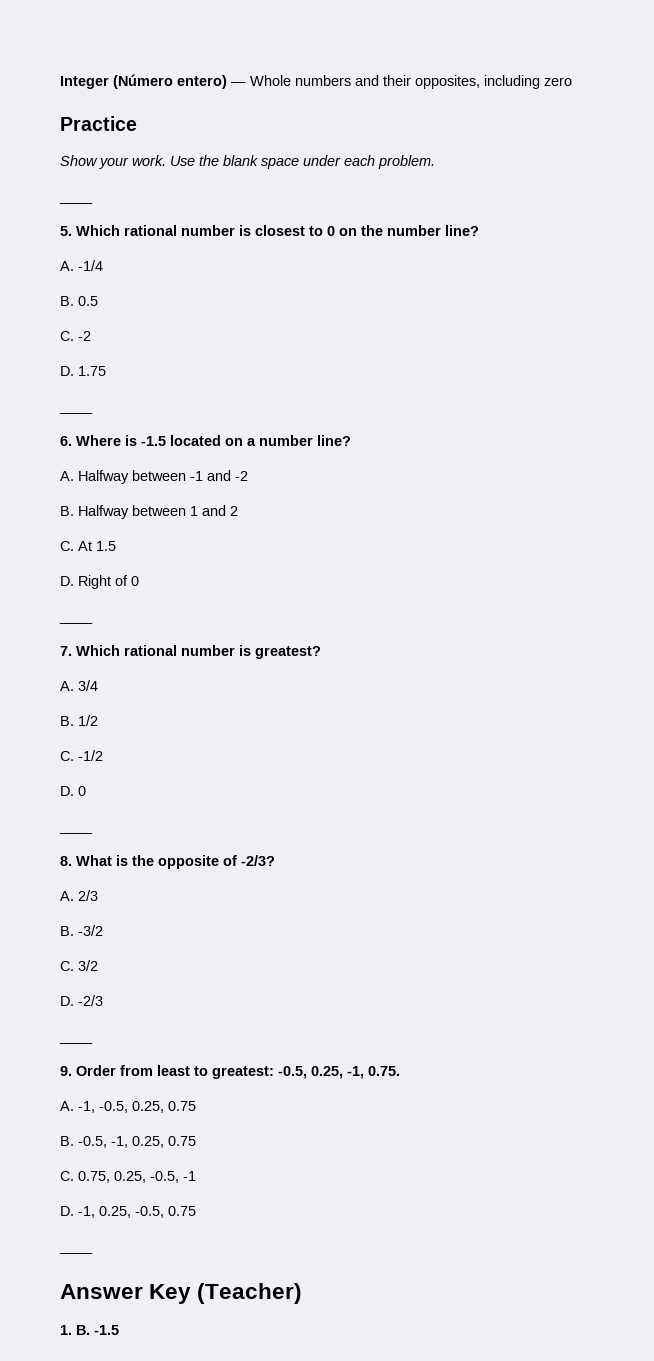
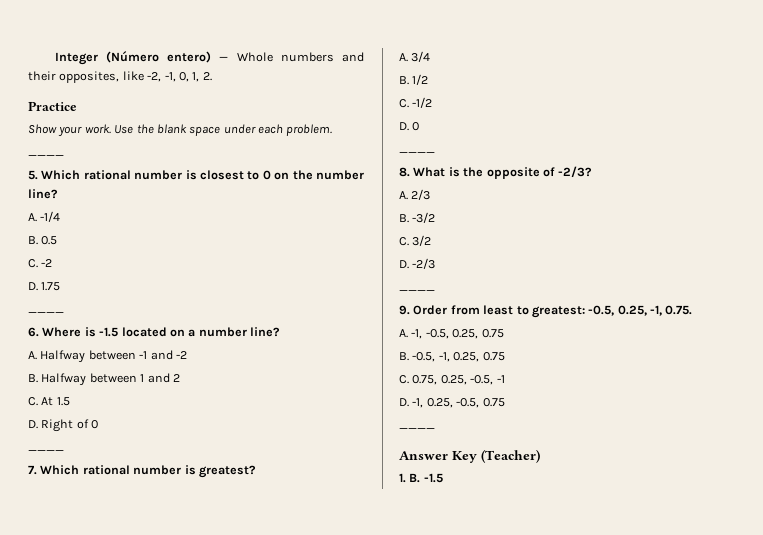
- Integer (Número entero) — Whole numbers and their opposites, including zero
+ Integer (Número entero) — Whole numbers and their opposites, like -2, -1, 0, 1, 2.

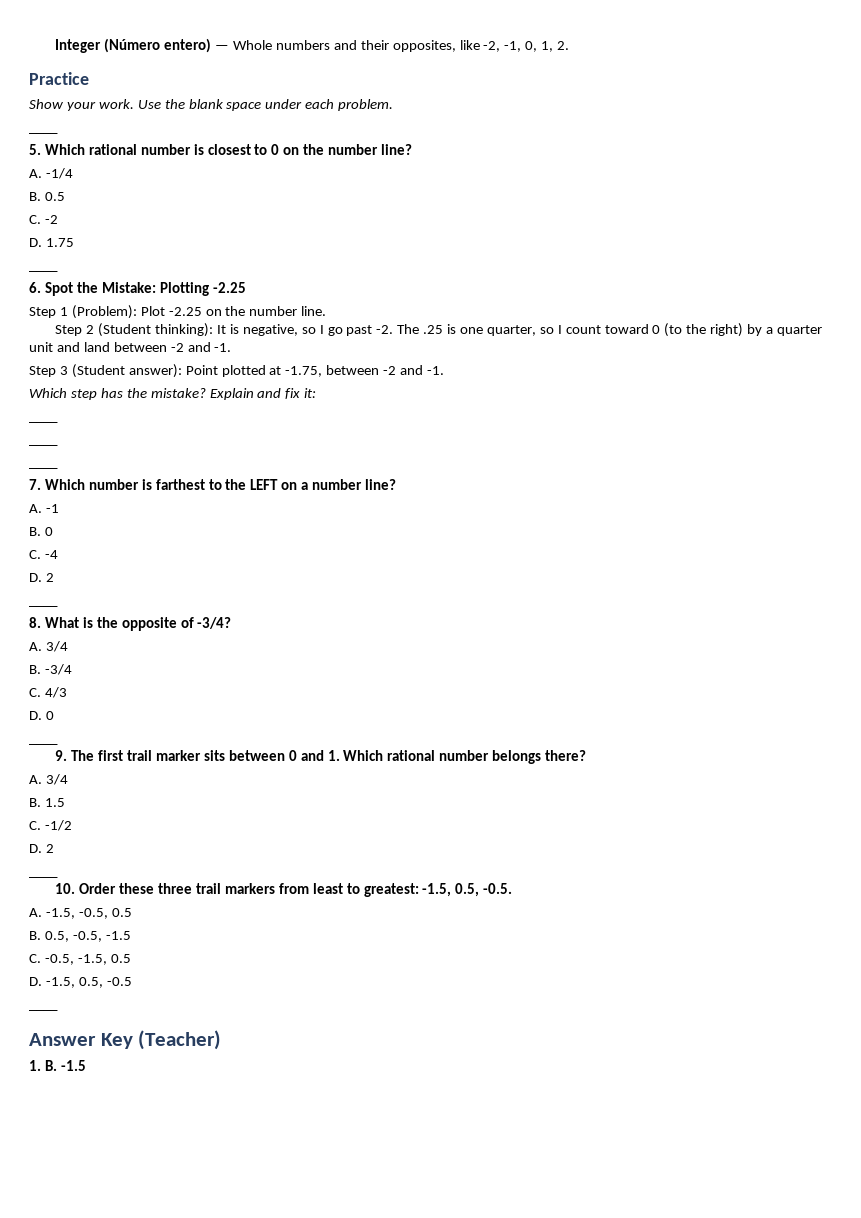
- 6. Where is -1.5 located on a number line?
+ 6. Spot the Mistake: Plotting -2.25
+ Step 1 (Problem): Plot -2.25 on the number line.
+ Step 2 (Student thinking): It is negative, so I go past -2. The .25 is one quarter, so I count toward 0 (to the right) by a quarter unit and land between -2 and -1.
+ Step 3 (Student answer): Point plotted at -1.75, between -2 and -1.
+ Which step has the mistake? Explain and fix it:
+ ____
+ ____
+ ____
+ 7. Which number is farthest to the LEFT on a number line?
- A. Halfway between -1 and -2
- B. Halfway between 1 and 2
- C. At 1.5
- D. Right of 0
- ____
- 7. Which rational number is greatest?
- A. 3/4
- B. 1/2
- C. -1/2
- D. 0
+ A. -1
+ B. 0
+ C. -4
+ D. 2
- 8. What is the opposite of -2/3?
- A. 2/3
- B. -3/2
- C. 3/2
- D. -2/3
+ 8. What is the opposite of -3/4?
+ A. 3/4
+ B. -3/4
+ C. 4/3
+ D. 0
- 9. Order from least to greatest: -0.5, 0.25, -1, 0.75.
- A. -1, -0.5, 0.25, 0.75
- B. -0.5, -1, 0.25, 0.75
- C. 0.75, 0.25, -0.5, -1
- D. -1, 0.25, -0.5, 0.75
+ 9. The first trail marker sits between 0 and 1. Which rational number belongs there?
+ A. 3/4
+ B. 1.5
+ C. -1/2
+ D. 2
+ ____
+ 10. Order these three trail markers from least to greatest: -1.5, 0.5, -0.5.
+ A. -1.5, -0.5, 0.5
+ B. 0.5, -0.5, -1.5
+ C. -0.5, -1.5, 0.5
+ D. -1.5, 0.5, -0.5

